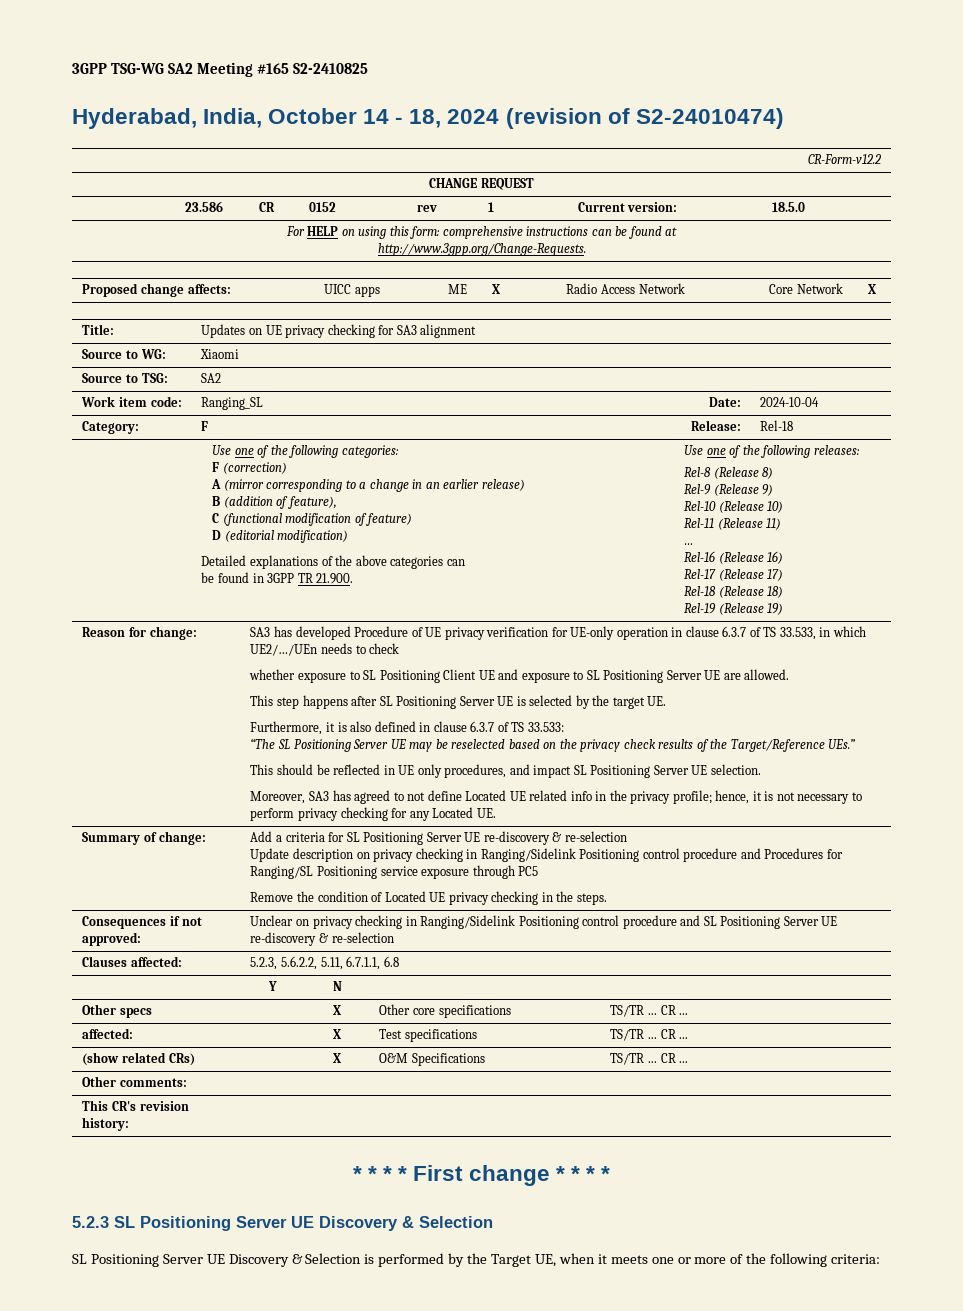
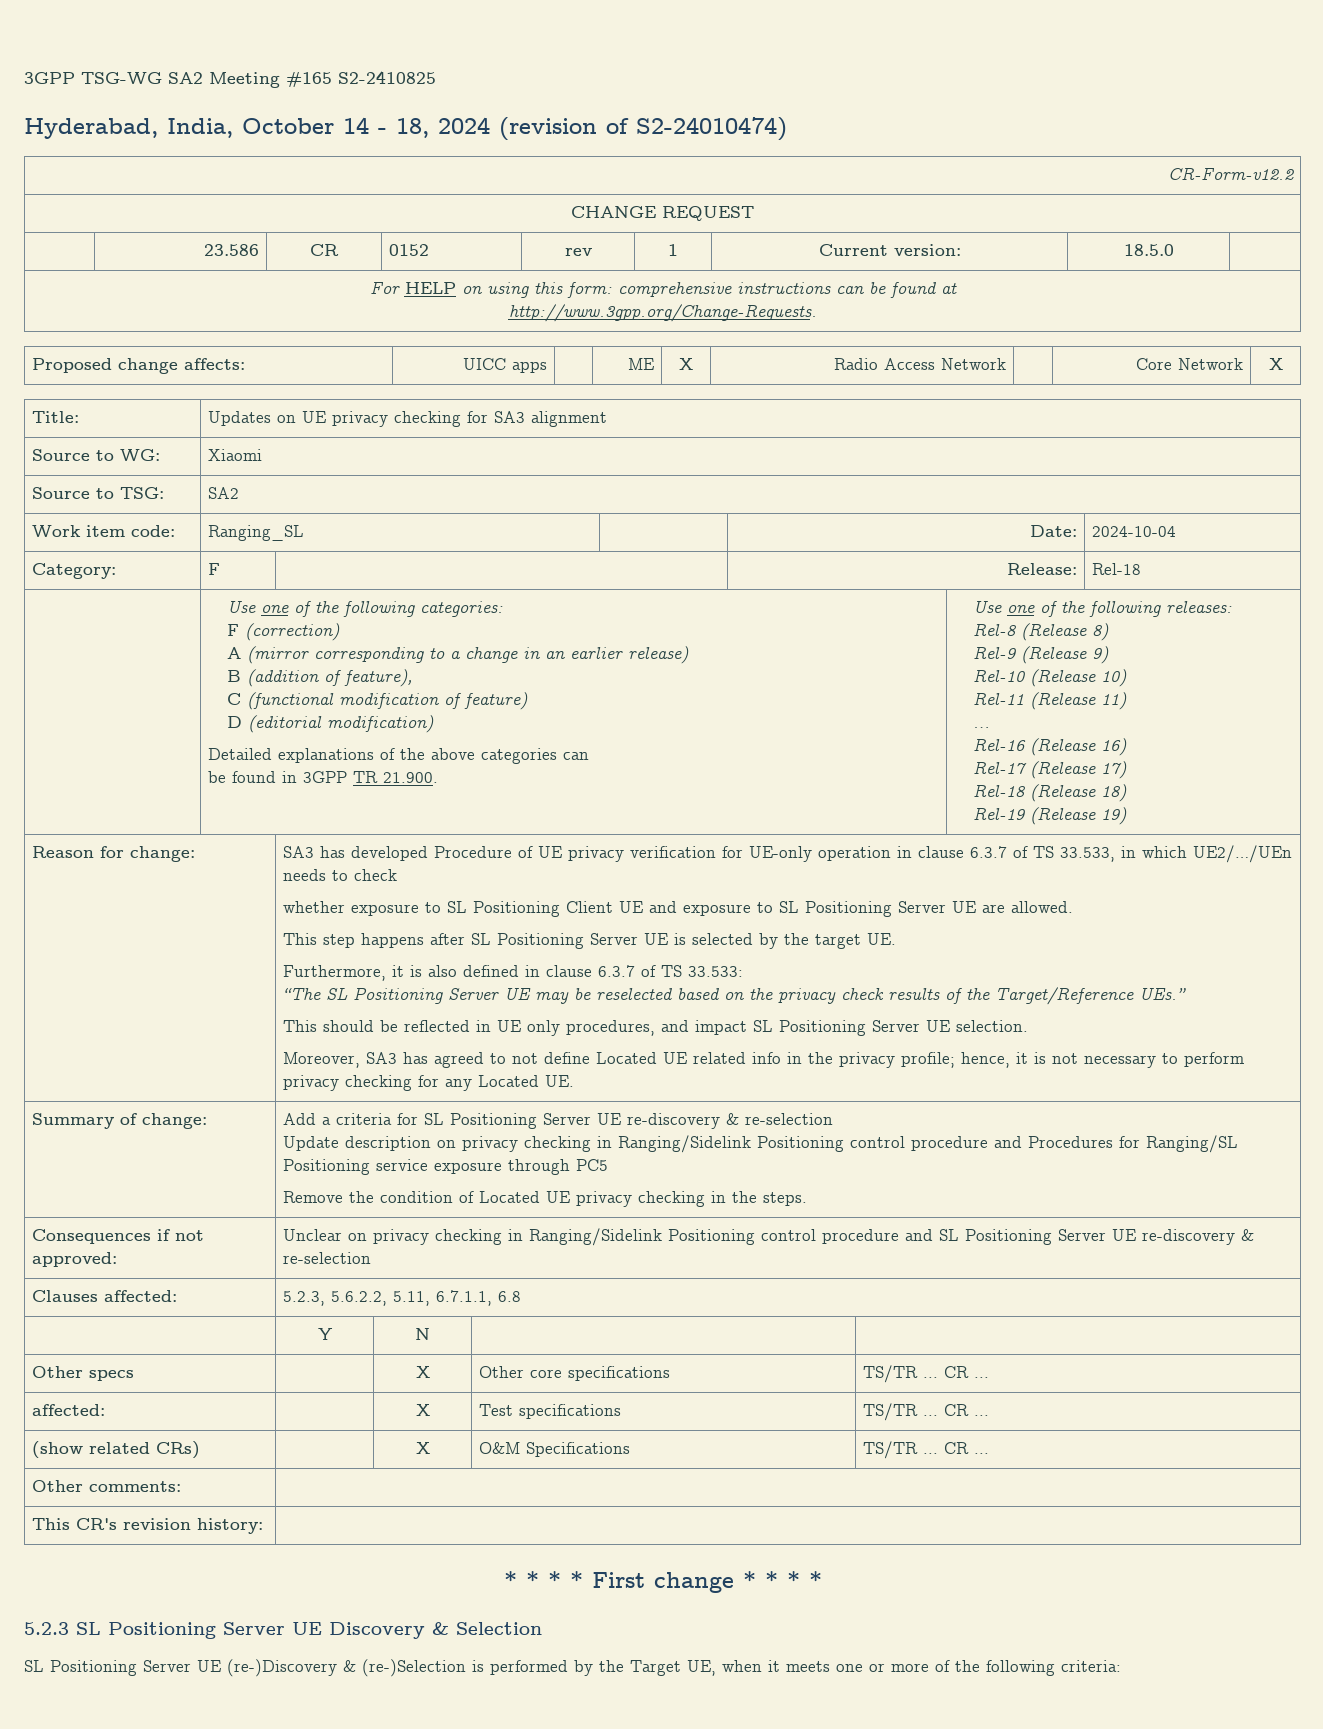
- SL Positioning Server UE Discovery & Selection is performed by the Target UE, when it meets one or more of the following criteria:
+ SL Positioning Server UE (re-)Discovery & (re-)Selection is performed by the Target UE, when it meets one or more of the following criteria:

